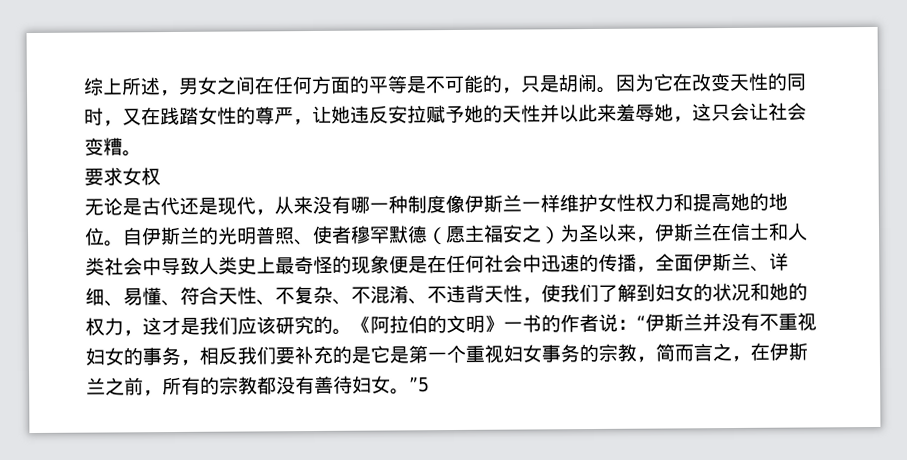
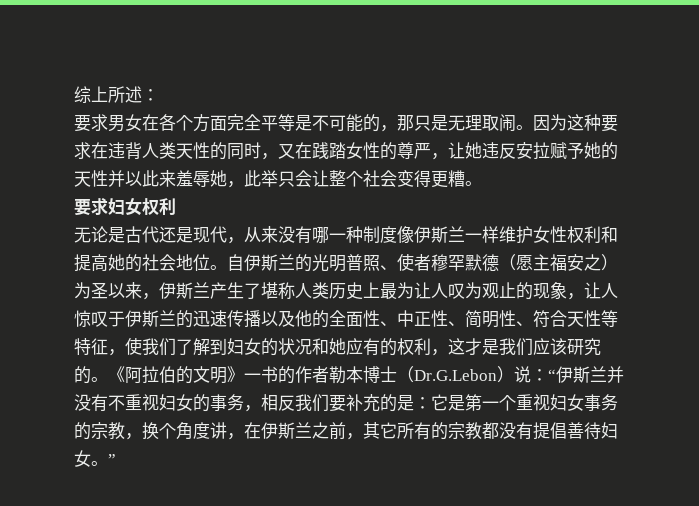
- 综上所述，男女之间在任何方面的平等是不可能的，只是胡闹。因为它在改变天性的同时，又在践踏女性的尊严，让她违反安拉赋予她的天性并以此来羞辱她，这只会让社会变糟。
+ 综上所述：
+ 要求男女在各个方面完全平等是不可能的，那只是无理取闹。因为这种要求在违背人类天性的同时，又在践踏女性的尊严，让她违反安拉赋予她的天性并以此来羞辱她，此举只会让整个社会变得更糟。
- 要求女权
+ 要求妇女权利
- 无论是古代还是现代，从来没有哪一种制度像伊斯兰一样维护女性权力和提高她的地位。
+ 无论是古代还是现代，从来没有哪一种制度像伊斯兰一样维护女性权利和提高她的社会地位。
- 自伊斯兰的光明普照、使者穆罕默德（愿主福安之）为圣以来，伊斯兰在信士和人类社会中导致人类史上最奇怪的现象便是在任何社会中迅速的传播，全面伊斯兰、详细、易懂、符合天性、不复杂、不混淆、不违背天性，使我们了解到妇女的状况和她的权力，这才是我们应该研究的。
+ 自伊斯兰的光明普照、使者穆罕默德（愿主福安之）为圣以来，伊斯兰产生了堪称人类历史上最为让人叹为观止的现象，让人惊叹于伊斯兰的迅速传播以及他的全面性、中正性、简明性、符合天性等特征，使我们了解到妇女的状况和她应有的权利，这才是我们应该研究的。
- 《阿拉伯的文明》一书的作者说：“伊斯兰并没有不重视妇女的事务，相反我们要补充的是它是第一个重视妇女事务的宗教，简而言之，在伊斯兰之前，所有的宗教都没有善待妇女。”5
+ 《阿拉伯的文明》一书的作者勒本博士（Dr.G.Lebon）说：“伊斯兰并没有不重视妇女的事务，相反我们要补充的是：它是第一个重视妇女事务的宗教，换个角度讲，在伊斯兰之前，其它所有的宗教都没有提倡善待妇女。”

